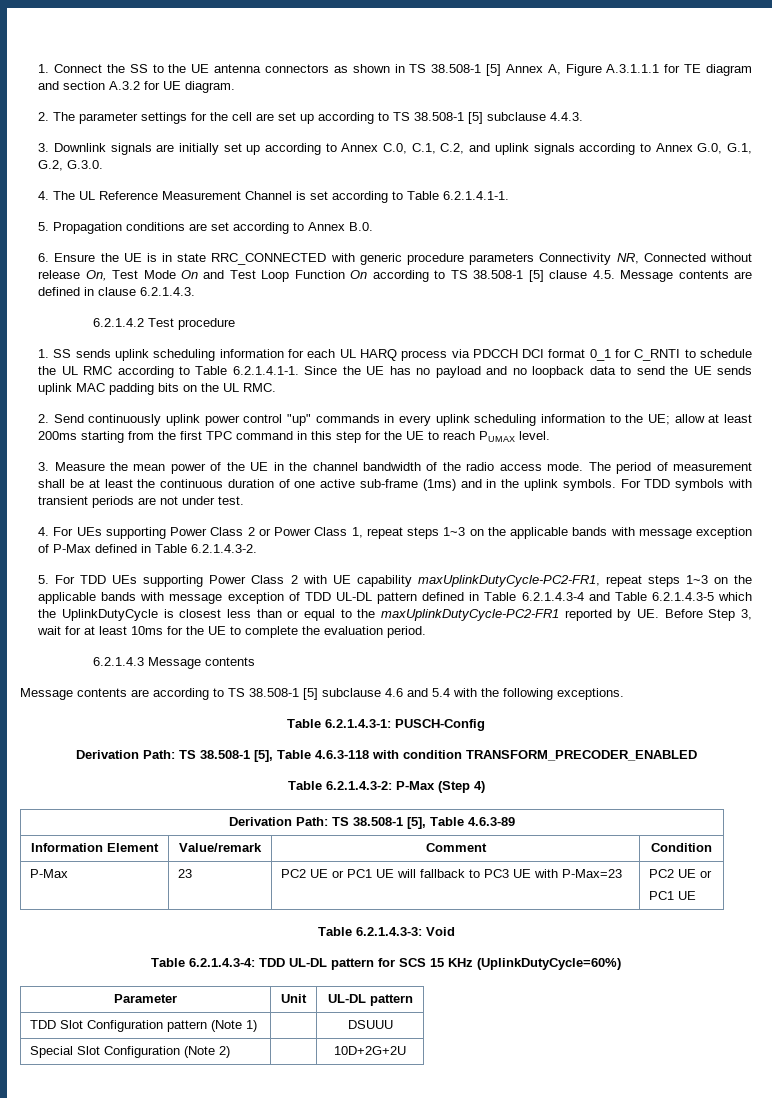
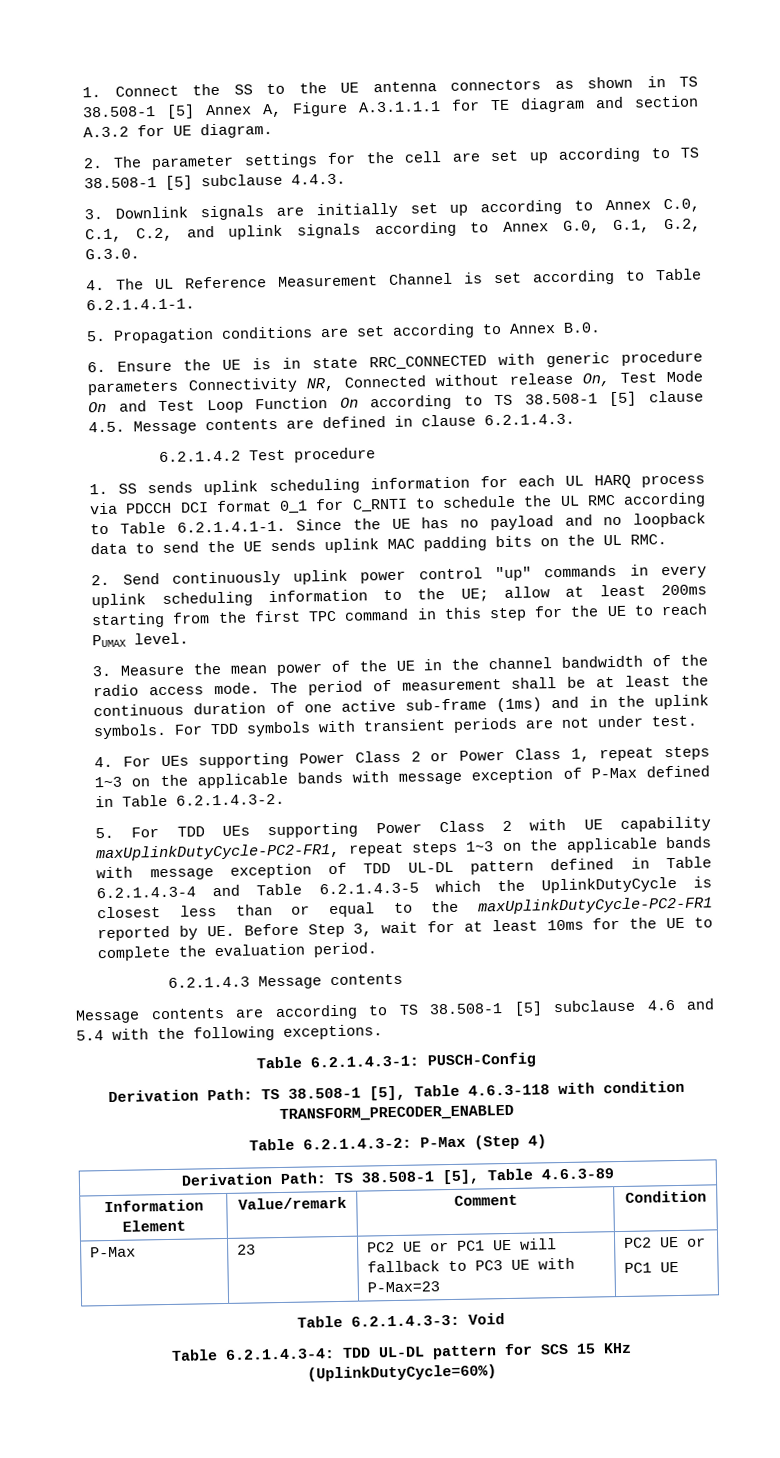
- Parameter | Unit | UL-DL pattern
- TDD Slot Configuration pattern (Note 1) | | DSUUU
- Special Slot Configuration (Note 2) | | 10D+2G+2U

